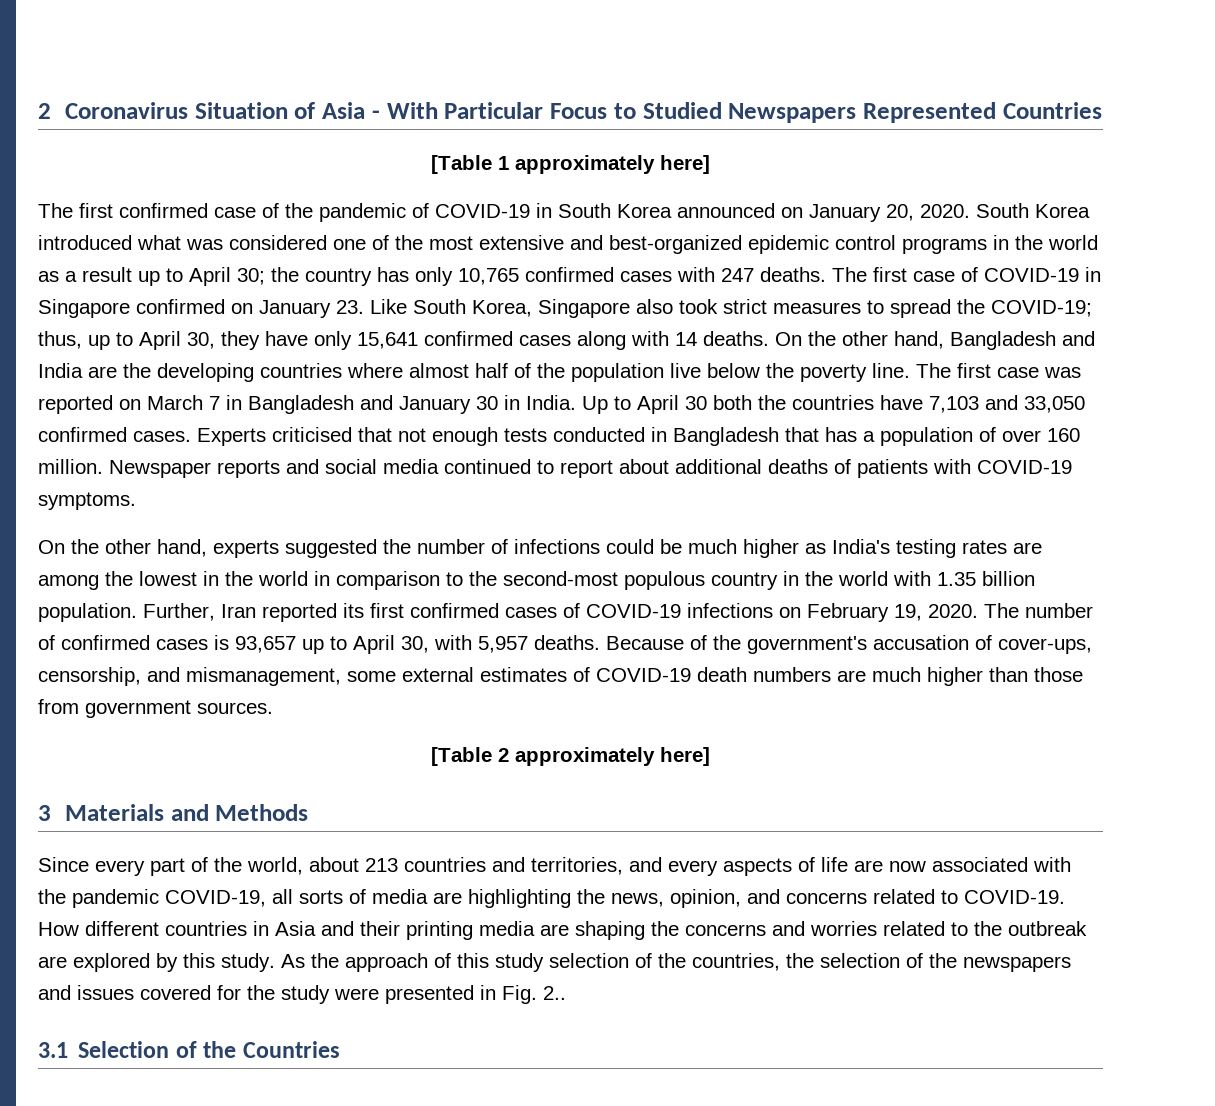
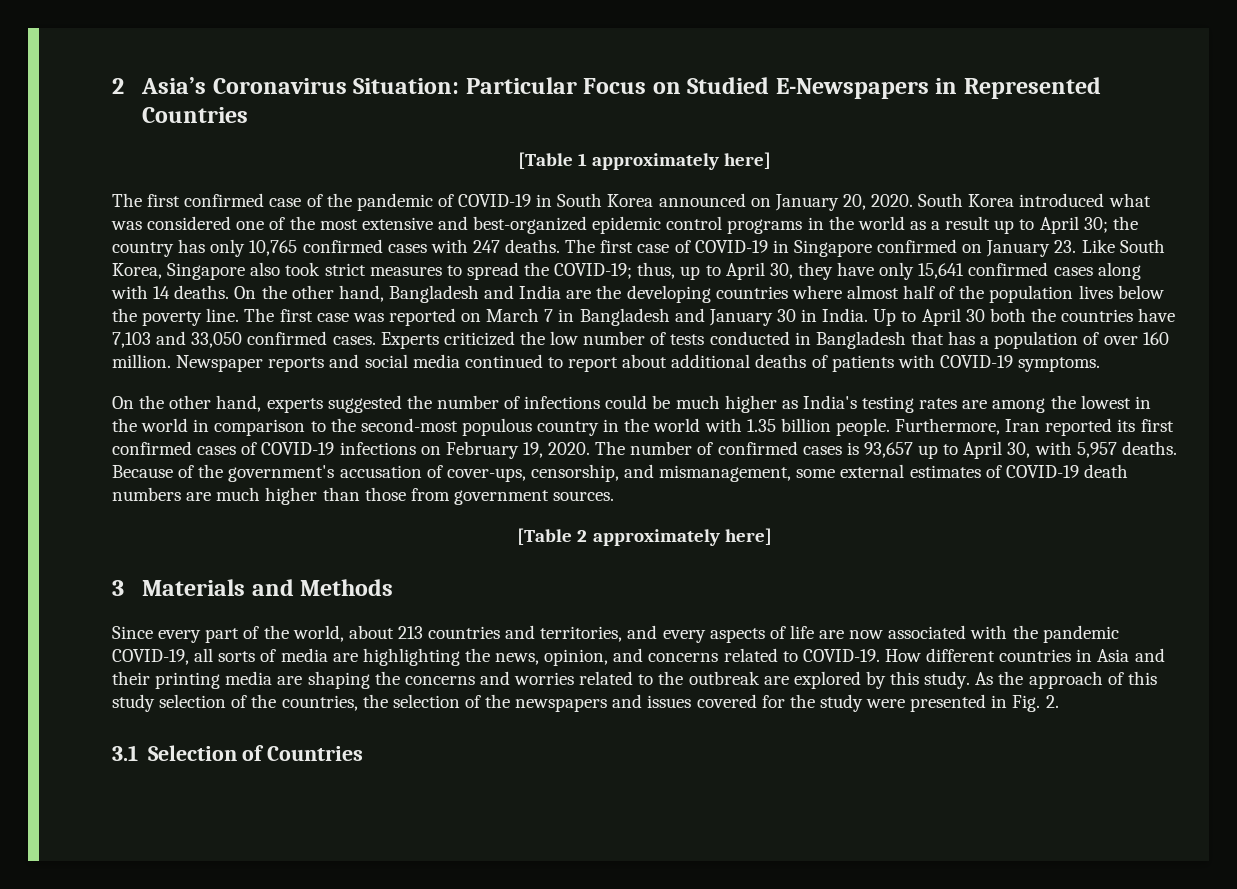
- 2 Coronavirus Situation of Asia - With Particular Focus to Studied Newspapers Represented Countries
+ 2 Asia’s Coronavirus Situation: Particular Focus on Studied E-Newspapers in Represented Countries
- On the other hand, Bangladesh and India are the developing countries where almost half of the population live below the poverty line.
+ On the other hand, Bangladesh and India are the developing countries where almost half of the population lives below the poverty line.
- Experts criticised that not enough tests conducted in Bangladesh that has a population of over 160 million.
+ Experts criticized the low number of tests conducted in Bangladesh that has a population of over 160 million.
- On the other hand, experts suggested the number of infections could be much higher as India's testing rates are among the lowest in the world in comparison to the second-most populous country in the world with 1.35 billion population. Further, Iran reported its first confirmed cases of COVID-19 infections on February 19, 2020.
+ On the other hand, experts suggested the number of infections could be much higher as India's testing rates are among the lowest in the world in comparison to the second-most populous country in the world with 1.35 billion people. Furthermore, Iran reported its first confirmed cases of COVID-19 infections on February 19, 2020.
- As the approach of this study selection of the countries, the selection of the newspapers and issues covered for the study were presented in Fig. 2..
+ As the approach of this study selection of the countries, the selection of the newspapers and issues covered for the study were presented in Fig. 2.
- 3.1 Selection of the Countries
+ 3.1 Selection of Countries

